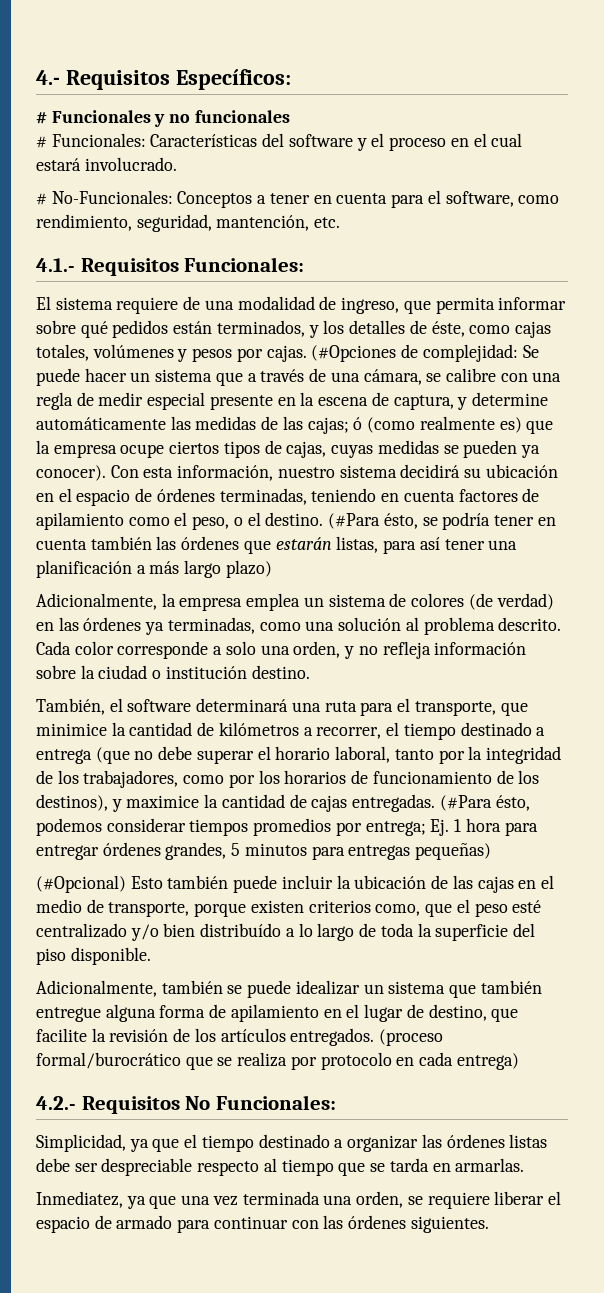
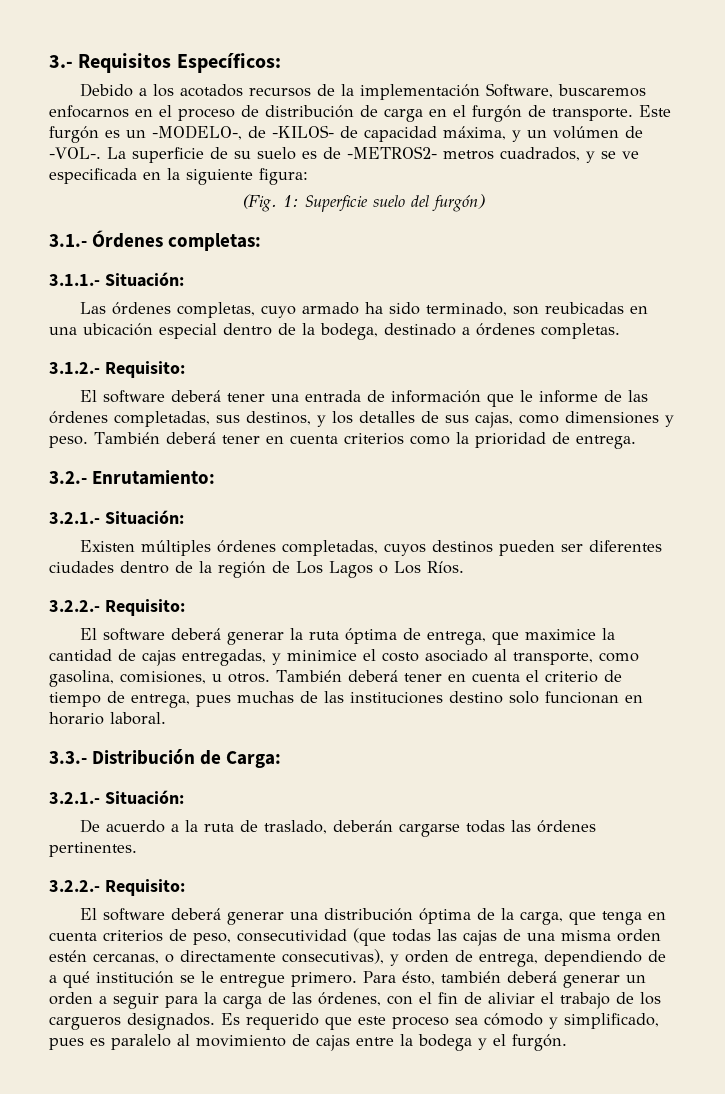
- 4.- Requisitos Específicos:
+ 3.- Requisitos Específicos:
- # Funcionales y no funcionales
- # Funcionales: Características del software y el proceso en el cual estará involucrado.
- # No-Funcionales: Conceptos a tener en cuenta para el software, como rendimiento, seguridad, mantención, etc.
- 4.1.- Requisitos Funcionales:
- El sistema requiere de una modalidad de ingreso, que permita informar sobre qué pedidos están terminados, y los detalles de éste, como cajas totales, volúmenes y pesos por cajas. (#Opciones de complejidad: Se puede hacer un sistema que a través de una cámara, se calibre con una regla de medir especial presente en la escena de captura, y determine automáticamente las medidas de las cajas; ó (como realmente es) que la empresa ocupe ciertos tipos de cajas, cuyas medidas se pueden ya conocer). Con esta información, nuestro sistema decidirá su ubicación en el espacio de órdenes terminadas, teniendo en cuenta factores de apilamiento como el peso, o el destino. (#Para ésto, se podría tener en cuenta también las órdenes que estarán listas, para así tener una planificación a más largo plazo)
- Adicionalmente, la empresa emplea un sistema de colores (de verdad) en las órdenes ya terminadas, como una solución al problema descrito. Cada color corresponde a solo una orden, y no refleja información sobre la ciudad o institución destino.
- También, el software determinará una ruta para el transporte, que minimice la cantidad de kilómetros a recorrer, el tiempo destinado a entrega (que no debe superar el horario laboral, tanto por la integridad de los trabajadores, como por los horarios de funcionamiento de los destinos), y maximice la cantidad de cajas entregadas. (#Para ésto, podemos considerar tiempos promedios por entrega; Ej. 1 hora para entregar órdenes grandes, 5 minutos para entregas pequeñas)
- (#Opcional) Esto también puede incluir la ubicación de las cajas en el medio de transporte, porque existen criterios como, que el peso esté centralizado y/o bien distribuído a lo largo de toda la superficie del piso disponible.
- Adicionalmente, también se puede idealizar un sistema que también entregue alguna forma de apilamiento en el lugar de destino, que facilite la revisión de los artículos entregados. (proceso formal/burocrático que se realiza por protocolo en cada entrega)
- 4.2.- Requisitos No Funcionales:
- Simplicidad, ya que el tiempo destinado a organizar las órdenes listas debe ser despreciable respecto al tiempo que se tarda en armarlas.
- Inmediatez, ya que una vez terminada una orden, se requiere liberar el espacio de armado para continuar con las órdenes siguientes.
+ Debido a los acotados recursos de la implementación Software, buscaremos enfocarnos en el proceso de distribución de carga en el furgón de transporte. Este furgón es un -MODELO-, de -KILOS- de capacidad máxima, y un volúmen de -VOL-. La superficie de su suelo es de -METROS2- metros cuadrados, y se ve especificada en la siguiente figura:
+ (Fig. 1: Superficie suelo del furgón)
+ 3.1.- Órdenes completas:
+ 3.1.1.- Situación:
+ Las órdenes completas, cuyo armado ha sido terminado, son reubicadas en una ubicación especial dentro de la bodega, destinado a órdenes completas.
+ 3.1.2.- Requisito:
+ El software deberá tener una entrada de información que le informe de las órdenes completadas, sus destinos, y los detalles de sus cajas, como dimensiones y peso. También deberá tener en cuenta criterios como la prioridad de entrega.
+ 3.2.- Enrutamiento:
+ 3.2.1.- Situación:
+ Existen múltiples órdenes completadas, cuyos destinos pueden ser diferentes ciudades dentro de la región de Los Lagos o Los Ríos.
+ 3.2.2.- Requisito:
+ El software deberá generar la ruta óptima de entrega, que maximice la cantidad de cajas entregadas, y minimice el costo asociado al transporte, como gasolina, comisiones, u otros. También deberá tener en cuenta el criterio de tiempo de entrega, pues muchas de las instituciones destino solo funcionan en horario laboral.
+ 3.3.- Distribución de Carga:
+ 3.2.1.- Situación:
+ De acuerdo a la ruta de traslado, deberán cargarse todas las órdenes pertinentes.
+ 3.2.2.- Requisito:
+ El software deberá generar una distribución óptima de la carga, que tenga en cuenta criterios de peso, consecutividad (que todas las cajas de una misma orden estén cercanas, o directamente consecutivas), y orden de entrega, dependiendo de a qué institución se le entregue primero. Para ésto, también deberá generar un orden a seguir para la carga de las órdenes, con el fin de aliviar el trabajo de los cargueros designados. Es requerido que este proceso sea cómodo y simplificado, pues es paralelo al movimiento de cajas entre la bodega y el furgón.

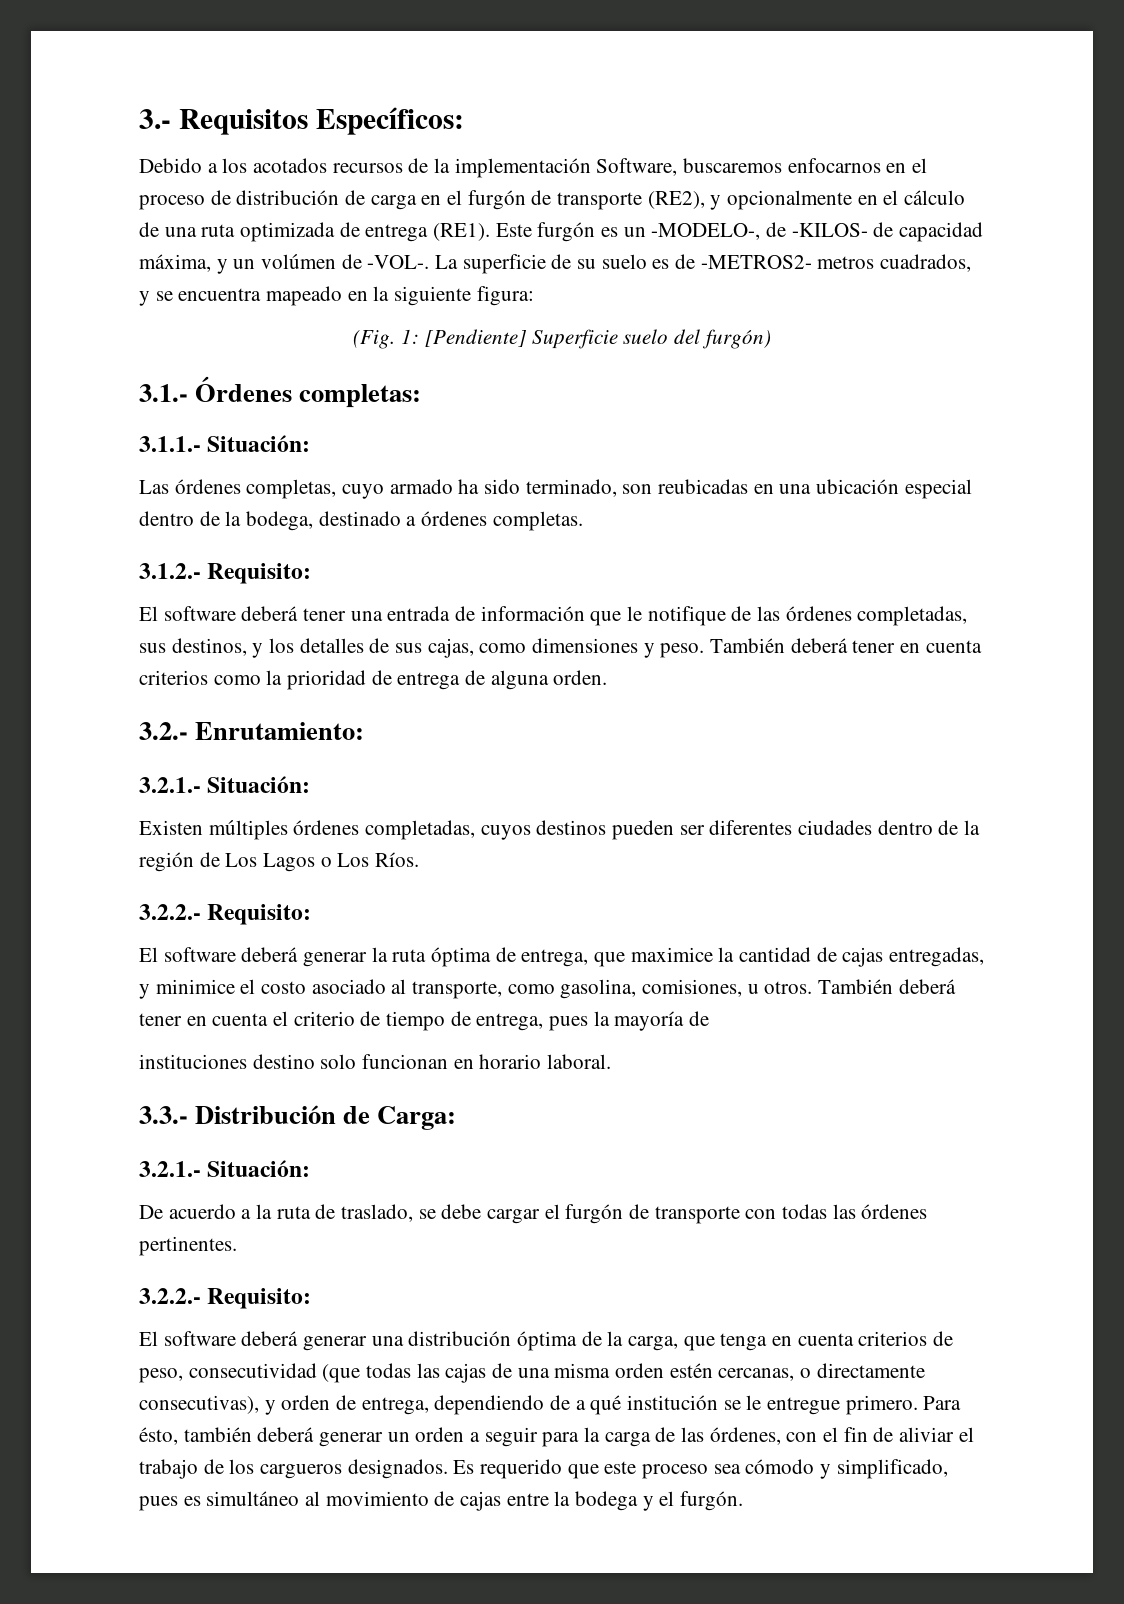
- Debido a los acotados recursos de la implementación Software, buscaremos enfocarnos en el proceso de distribución de carga en el furgón de transporte.
+ Debido a los acotados recursos de la implementación Software, buscaremos enfocarnos en el proceso de distribución de carga en el furgón de transporte (RE2), y opcionalmente en el cálculo de una ruta optimizada de entrega (RE1).
- La superficie de su suelo es de -METROS2- metros cuadrados, y se ve especificada en la siguiente figura:
+ La superficie de su suelo es de -METROS2- metros cuadrados, y se encuentra mapeado en la siguiente figura:
- (Fig. 1: Superficie suelo del furgón)
+ (Fig. 1: [Pendiente] Superficie suelo del furgón)
- El software deberá tener una entrada de información que le informe de las órdenes completadas, sus destinos, y los detalles de sus cajas, como dimensiones y peso.
+ El software deberá tener una entrada de información que le notifique de las órdenes completadas, sus destinos, y los detalles de sus cajas, como dimensiones y peso.
- También deberá tener en cuenta criterios como la prioridad de entrega.
+ También deberá tener en cuenta criterios como la prioridad de entrega de alguna orden.
- También deberá tener en cuenta el criterio de tiempo de entrega, pues muchas de las instituciones destino solo funcionan en horario laboral.
+ También deberá tener en cuenta el criterio de tiempo de entrega, pues la mayoría de
+ instituciones destino solo funcionan en horario laboral.
- De acuerdo a la ruta de traslado, deberán cargarse todas las órdenes pertinentes.
+ De acuerdo a la ruta de traslado, se debe cargar el furgón de transporte con todas las órdenes pertinentes.
- Es requerido que este proceso sea cómodo y simplificado, pues es paralelo al movimiento de cajas entre la bodega y el furgón.
+ Es requerido que este proceso sea cómodo y simplificado, pues es simultáneo al movimiento de cajas entre la bodega y el furgón.

